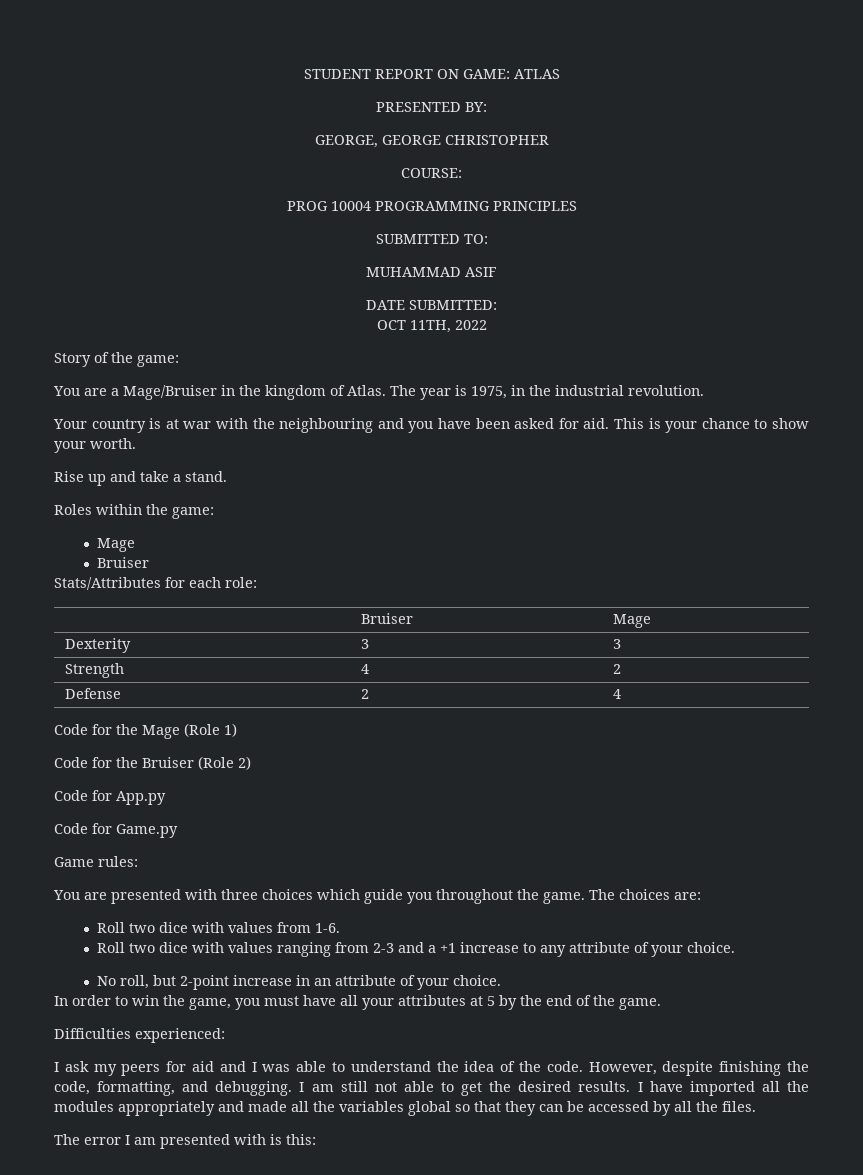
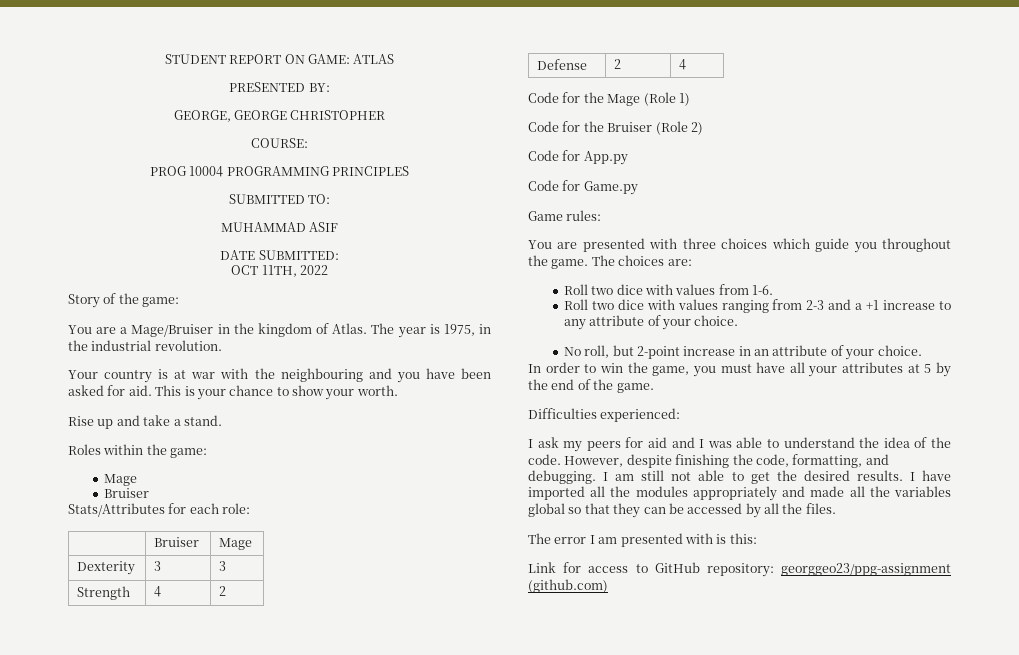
+ Link for access to GitHub repository: georggeo23/ppg-assignment (github.com)

